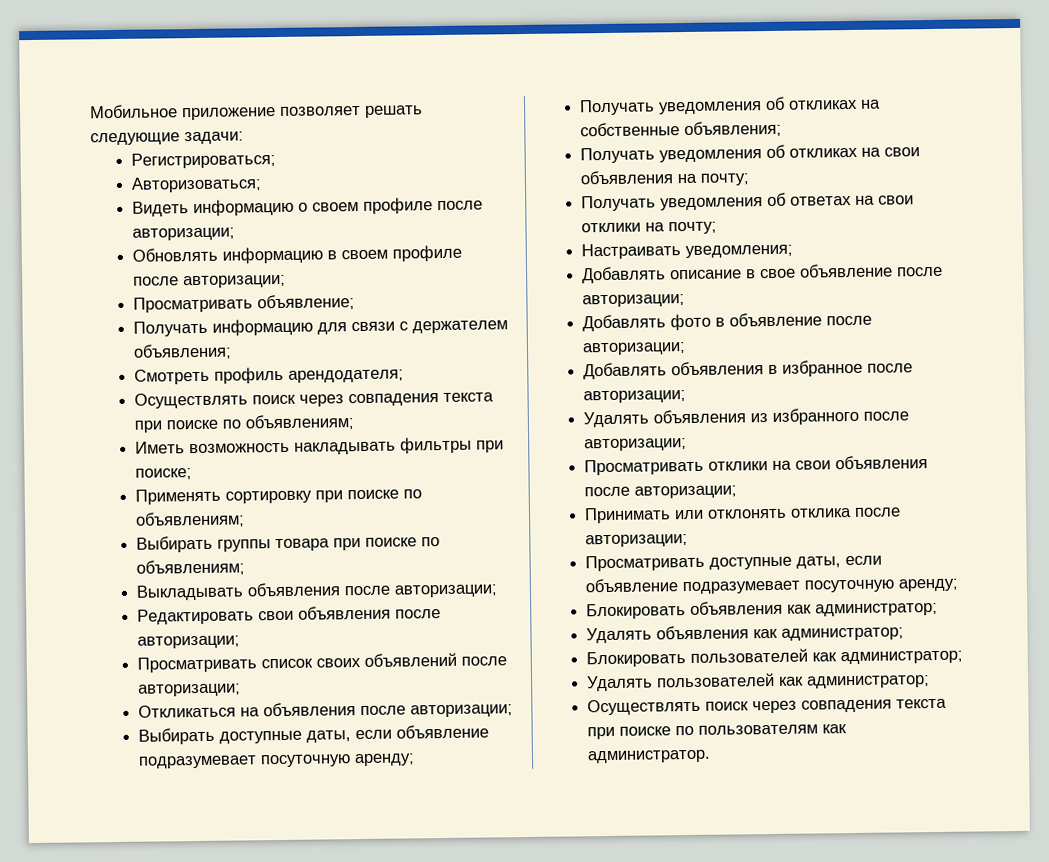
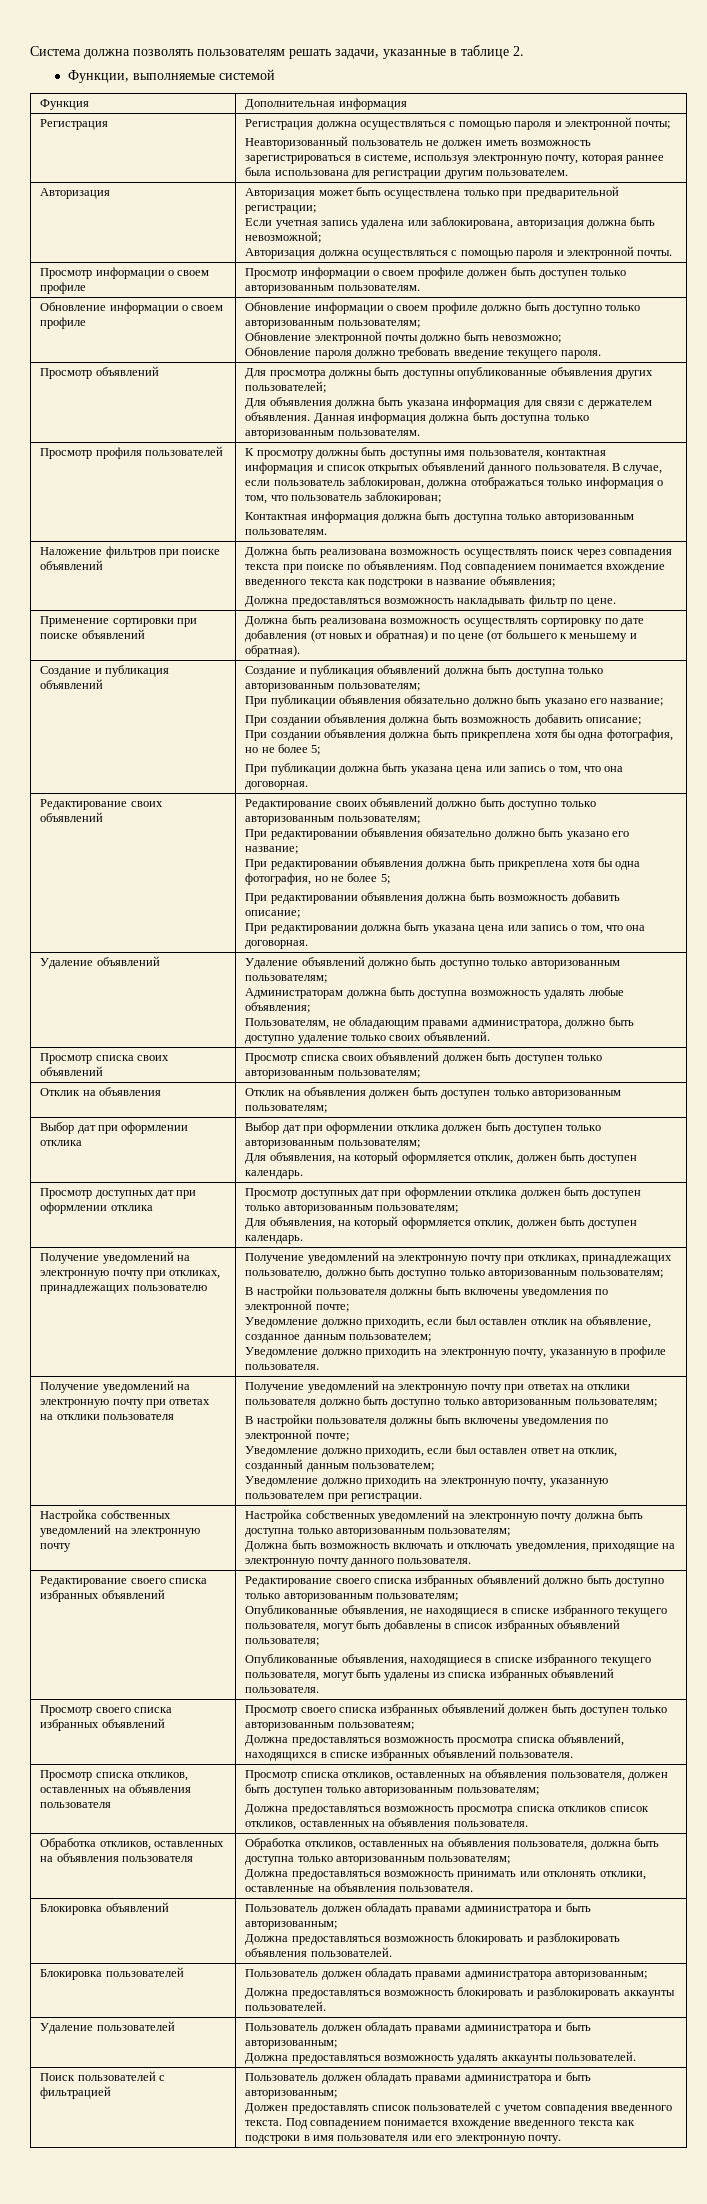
- Мобильное приложение позволяет решать следующие задачи:
- Регистрироваться;
- Авторизоваться;
- Видеть информацию о своем профиле после авторизации;
- Обновлять информацию в своем профиле после авторизации;
- Просматривать объявление;
- Получать информацию для связи с держателем объявления;
- Смотреть профиль арендодателя;
- Осуществлять поиск через совпадения текста при поиске по объявлениям;
- Иметь возможность накладывать фильтры при поиске;
- Применять сортировку при поиске по объявлениям;
- Выбирать группы товара при поиске по объявлениям;
- Выкладывать объявления после авторизации;
- Редактировать свои объявления после авторизации;
- Просматривать список своих объявлений после авторизации;
- Откликаться на объявления после авторизации;
- Выбирать доступные даты, если объявление подразумевает посуточную аренду;
- Получать уведомления об откликах на собственные объявления;
- Получать уведомления об откликах на свои объявления на почту;
- Получать уведомления об ответах на свои отклики на почту;
- Настраивать уведомления;
- Добавлять описание в свое объявление после авторизации;
- Добавлять фото в объявление после авторизации;
- Добавлять объявления в избранное после авторизации;
- Удалять объявления из избранного после авторизации;
- Просматривать отклики на свои объявления после авторизации;
- Принимать или отклонять отклика после авторизации;
- Просматривать доступные даты, если объявление подразумевает посуточную аренду;
- Блокировать объявления как администратор;
- Удалять объявления как администратор;
- Блокировать пользователей как администратор;
- Удалять пользователей как администратор;
- Осуществлять поиск через совпадения текста при поиске по пользователям как администратор.
+ Система должна позволять пользователям решать задачи, указанные в таблице 2.
+ Функции, выполняемые системой
+ Функция | Дополнительная информация
+ Регистрация | Регистрация должна осуществляться с помощью пароля и электронной почты;
+ Неавторизованный пользователь не должен иметь возможность зарегистрироваться в системе, используя электронную почту, которая раннее была использована для регистрации другим пользователем.
+ Авторизация | Авторизация может быть осуществлена только при предварительной регистрации;
+ Если учетная запись удалена или заблокирована, авторизация должна быть невозможной;
+ Авторизация должна осуществляться с помощью пароля и электронной почты.
+ Просмотр информации о своем профиле | Просмотр информации о своем профиле должен быть доступен только авторизованным пользователям.
+ Обновление информации о своем профиле | Обновление информации о своем профиле должно быть доступно только авторизованным пользователям;
+ Обновление электронной почты должно быть невозможно;
+ Обновление пароля должно требовать введение текущего пароля.
+ Просмотр объявлений | Для просмотра должны быть доступны опубликованные объявления других пользователей;
+ Для объявления должна быть указана информация для связи с держателем объявления. Данная информация должна быть доступна только авторизованным пользователям.
+ Просмотр профиля пользователей | К просмотру должны быть доступны имя пользователя, контактная информация и список открытых объявлений данного пользователя. В случае, если пользователь заблокирован, должна отображаться только информация о том, что пользователь заблокирован;
+ Контактная информация должна быть доступна только авторизованным пользователям.
+ Наложение фильтров при поиске объявлений | Должна быть реализована возможность осуществлять поиск через совпадения текста при поиске по объявлениям. Под совпадением понимается вхождение введенного текста как подстроки в название объявления;
+ Должна предоставляться возможность накладывать фильтр по цене.
+ Применение сортировки при поиске объявлений | Должна быть реализована возможность осуществлять сортировку по дате добавления (от новых и обратная) и по цене (от большего к меньшему и обратная).
+ Создание и публикация объявлений | Создание и публикация объявлений должна быть доступна только авторизованным пользователям;
+ При публикации объявления обязательно должно быть указано его название;
+ При создании объявления должна быть возможность добавить описание;
+ При создании объявления должна быть прикреплена хотя бы одна фотография, но не более 5;
+ При публикации должна быть указана цена или запись о том, что она договорная.
+ Редактирование своих объявлений | Редактирование своих объявлений должно быть доступно только авторизованным пользователям;
+ При редактировании объявления обязательно должно быть указано его название;
+ При редактировании объявления должна быть прикреплена хотя бы одна фотография, но не более 5;
+ При редактировании объявления должна быть возможность добавить описание;
+ При редактировании должна быть указана цена или запись о том, что она договорная.
+ Удаление объявлений | Удаление объявлений должно быть доступно только авторизованным пользователям;
+ Администраторам должна быть доступна возможность удалять любые объявления;
+ Пользователям, не обладающим правами администратора, должно быть доступно удаление только своих объявлений.
+ Просмотр списка своих объявлений | Просмотр списка своих объявлений должен быть доступен только авторизованным пользователям;
+ Отклик на объявления | Отклик на объявления должен быть доступен только авторизованным пользователям;
+ Выбор дат при оформлении отклика | Выбор дат при оформлении отклика должен быть доступен только авторизованным пользователям;
+ Для объявления, на который оформляется отклик, должен быть доступен календарь.
+ Просмотр доступных дат при оформлении отклика | Просмотр доступных дат при оформлении отклика должен быть доступен только авторизованным пользователям;
+ Для объявления, на который оформляется отклик, должен быть доступен календарь.
+ Получение уведомлений на электронную почту при откликах, принадлежащих пользователю | Получение уведомлений на электронную почту при откликах, принадлежащих пользователю, должно быть доступно только авторизованным пользователям;
+ В настройки пользователя должны быть включены уведомления по электронной почте;
+ Уведомление должно приходить, если был оставлен отклик на объявление, созданное данным пользователем;
+ Уведомление должно приходить на электронную почту, указанную в профиле пользователя.
+ Получение уведомлений на электронную почту при ответах на отклики пользователя | Получение уведомлений на электронную почту при ответах на отклики пользователя должно быть доступно только авторизованным пользователям;
+ В настройки пользователя должны быть включены уведомления по электронной почте;
+ Уведомление должно приходить, если был оставлен ответ на отклик, созданный данным пользователем;
+ Уведомление должно приходить на электронную почту, указанную пользователем при регистрации.
+ Настройка собственных уведомлений на электронную почту | Настройка собственных уведомлений на электронную почту должна быть доступна только авторизованным пользователям;
+ Должна быть возможность включать и отключать уведомления, приходящие на электронную почту данного пользователя.
+ Редактирование своего списка избранных объявлений | Редактирование своего списка избранных объявлений должно быть доступно только авторизованным пользователям;
+ Опубликованные объявления, не находящиеся в списке избранного текущего пользователя, могут быть добавлены в список избранных объявлений пользователя;
+ Опубликованные объявления, находящиеся в списке избранного текущего пользователя, могут быть удалены из списка избранных объявлений пользователя.
+ Просмотр своего списка избранных объявлений | Просмотр своего списка избранных объявлений должен быть доступен только авторизованным пользоватеям;
+ Должна предоставляться возможность просмотра списка объявлений, находящихся в списке избранных объявлений пользователя.
+ Просмотр списка откликов, оставленных на объявления пользователя | Просмотр списка откликов, оставленных на объявления пользователя, должен быть доступен только авторизованным пользователям;
+ Должна предоставляться возможность просмотра списка откликов список откликов, оставленных на объявления пользователя.
+ Обработка откликов, оставленных на объявления пользователя | Обработка откликов, оставленных на объявления пользователя, должна быть доступна только авторизованным пользователям;
+ Должна предоставляться возможность принимать или отклонять отклики, оставленные на объявления пользователя.
+ Блокировка объявлений | Пользователь должен обладать правами администратора и быть авторизованным;
+ Должна предоставляться возможность блокировать и разблокировать объявления пользователей.
+ Блокировка пользователей | Пользователь должен обладать правами администратора авторизованным;
+ Должна предоставляться возможность блокировать и разблокировать аккаунты пользователей.
+ Удаление пользователей | Пользователь должен обладать правами администратора и быть авторизованным;
+ Должна предоставляться возможность удалять аккаунты пользователей.
+ Поиск пользователей с фильтрацией | Пользователь должен обладать правами администратора и быть авторизованным;
+ Должен предоставлять список пользователей с учетом совпадения введенного текста. Под совпадением понимается вхождение введенного текста как подстроки в имя пользователя или его электронную почту.

